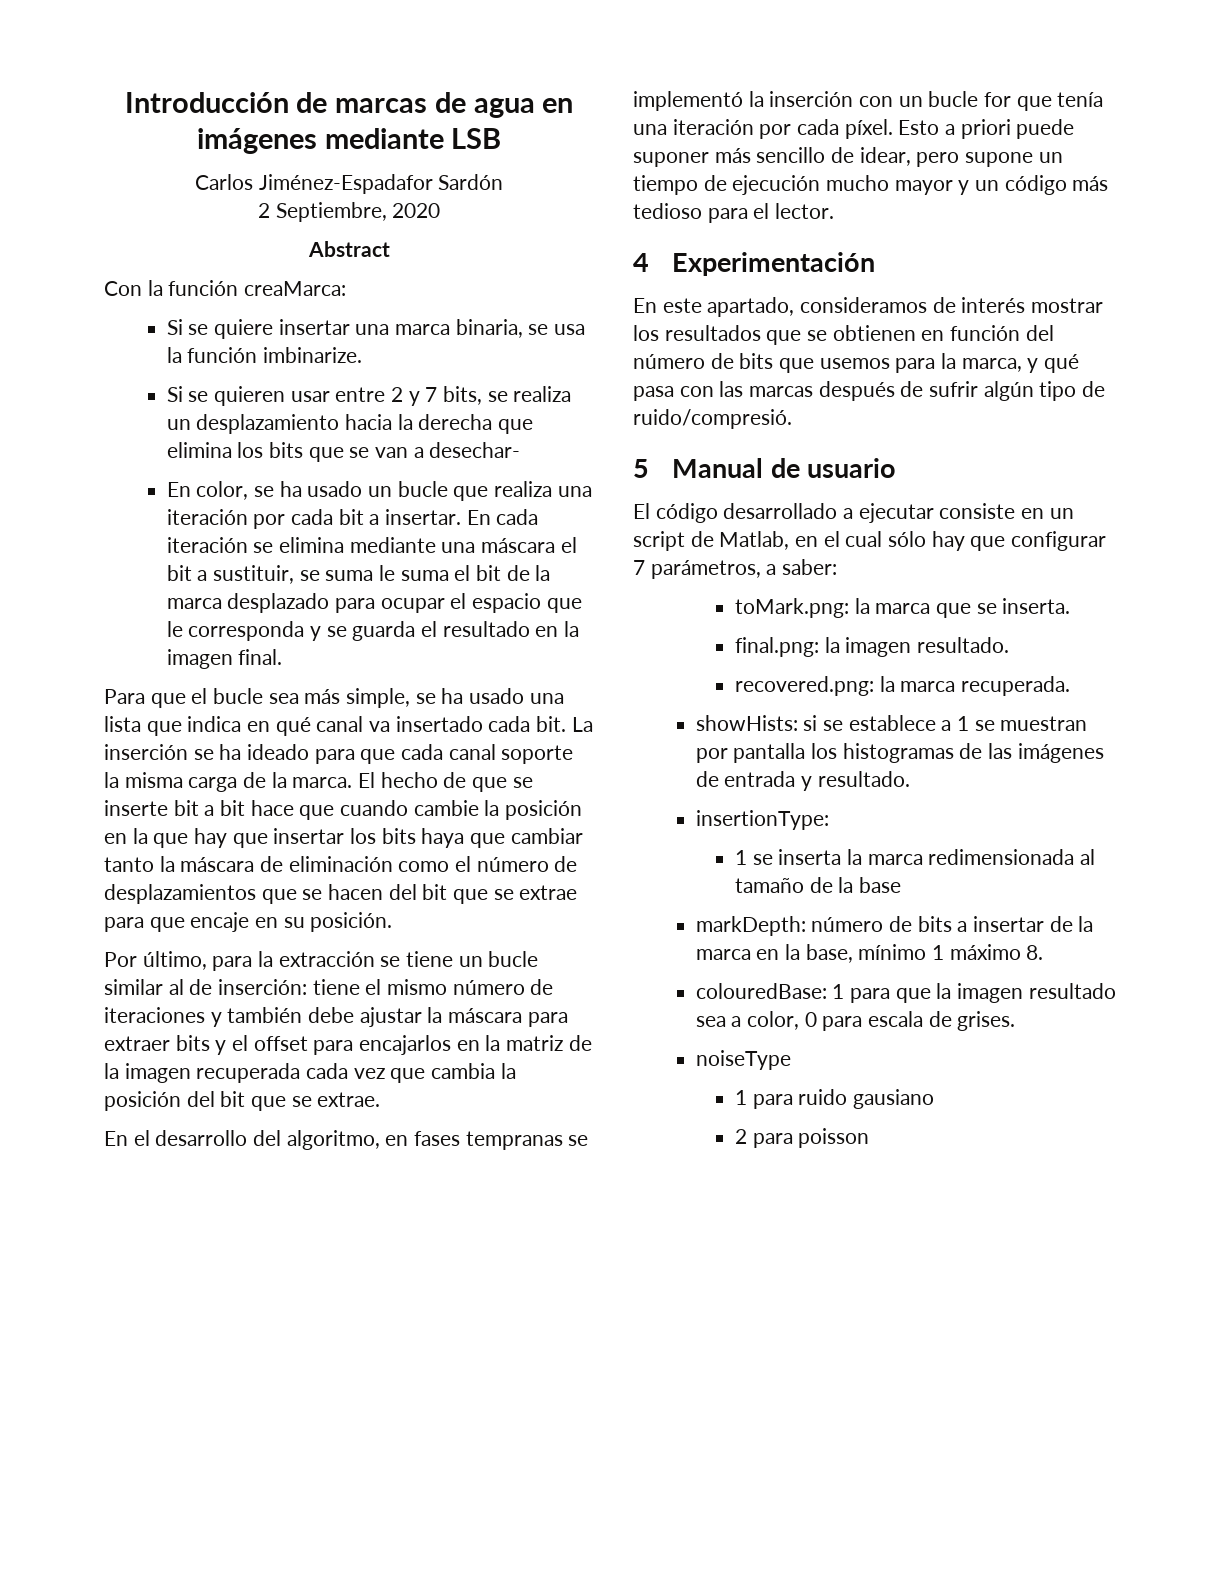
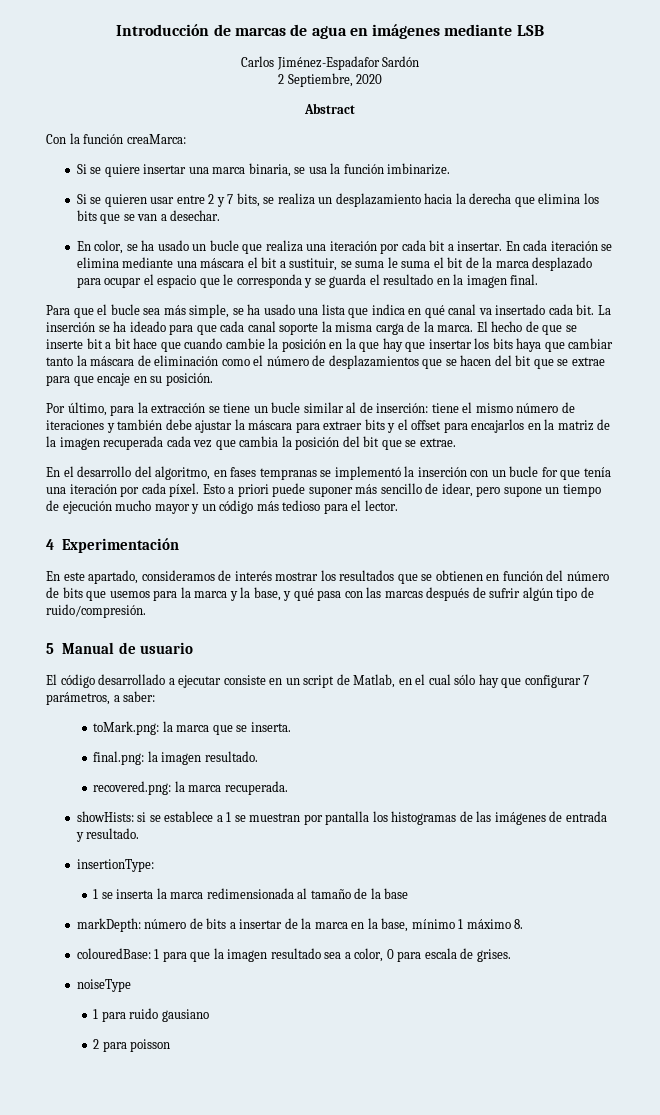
- Si se quieren usar entre 2 y 7 bits, se realiza un desplazamiento hacia la derecha que elimina los bits que se van a desechar-
+ Si se quieren usar entre 2 y 7 bits, se realiza un desplazamiento hacia la derecha que elimina los bits que se van a desechar.
- En este apartado, consideramos de interés mostrar los resultados que se obtienen en función del número de bits que usemos para la marca, y qué pasa con las marcas después de sufrir algún tipo de ruido/compresió.
+ En este apartado, consideramos de interés mostrar los resultados que se obtienen en función del número de bits que usemos para la marca y la base, y qué pasa con las marcas después de sufrir algún tipo de ruido/compresión.

